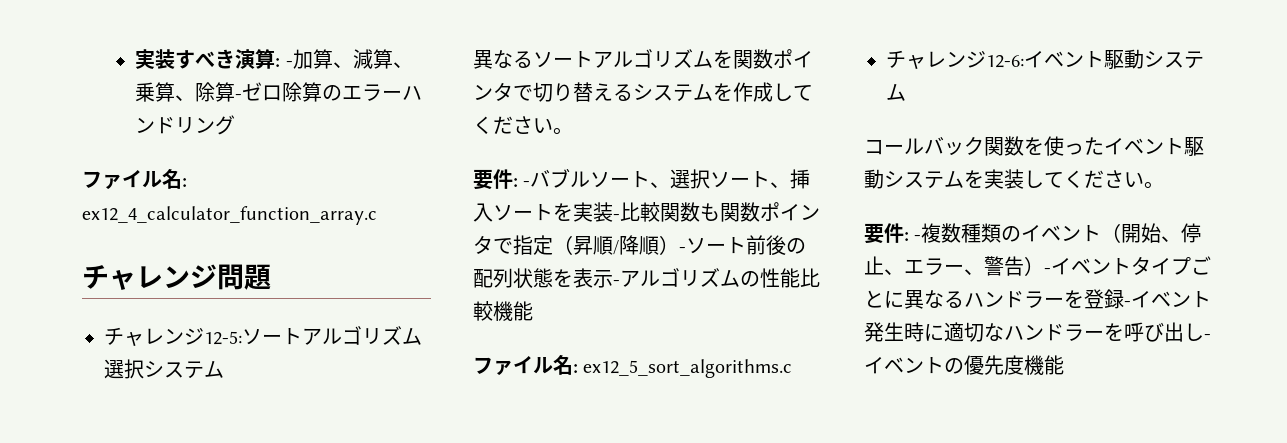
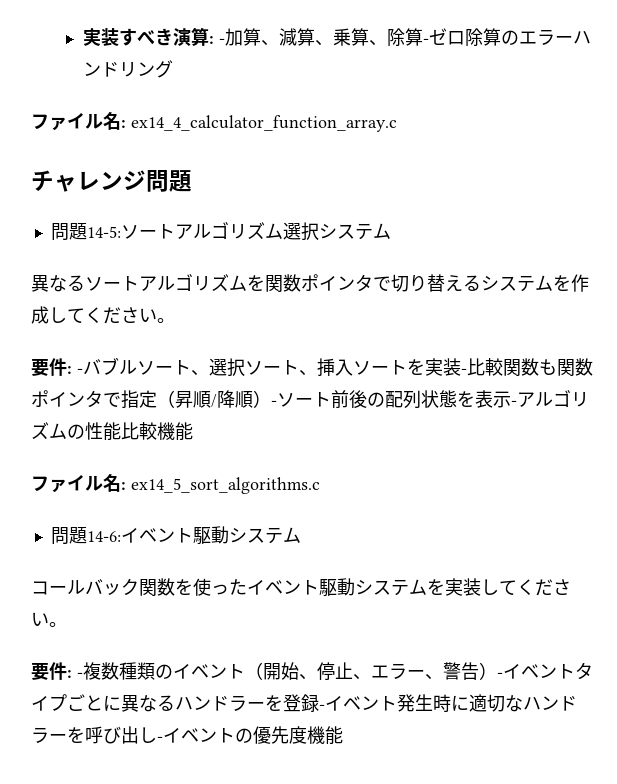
- ファイル名: ex12_4_calculator_function_array.c
+ ファイル名: ex14_4_calculator_function_array.c
- チャレンジ12-5:ソートアルゴリズム選択システム
+ 問題14-5:ソートアルゴリズム選択システム
- ファイル名: ex12_5_sort_algorithms.c
- チャレンジ12-6:イベント駆動システム
+ ファイル名: ex14_5_sort_algorithms.c
+ 問題14-6:イベント駆動システム

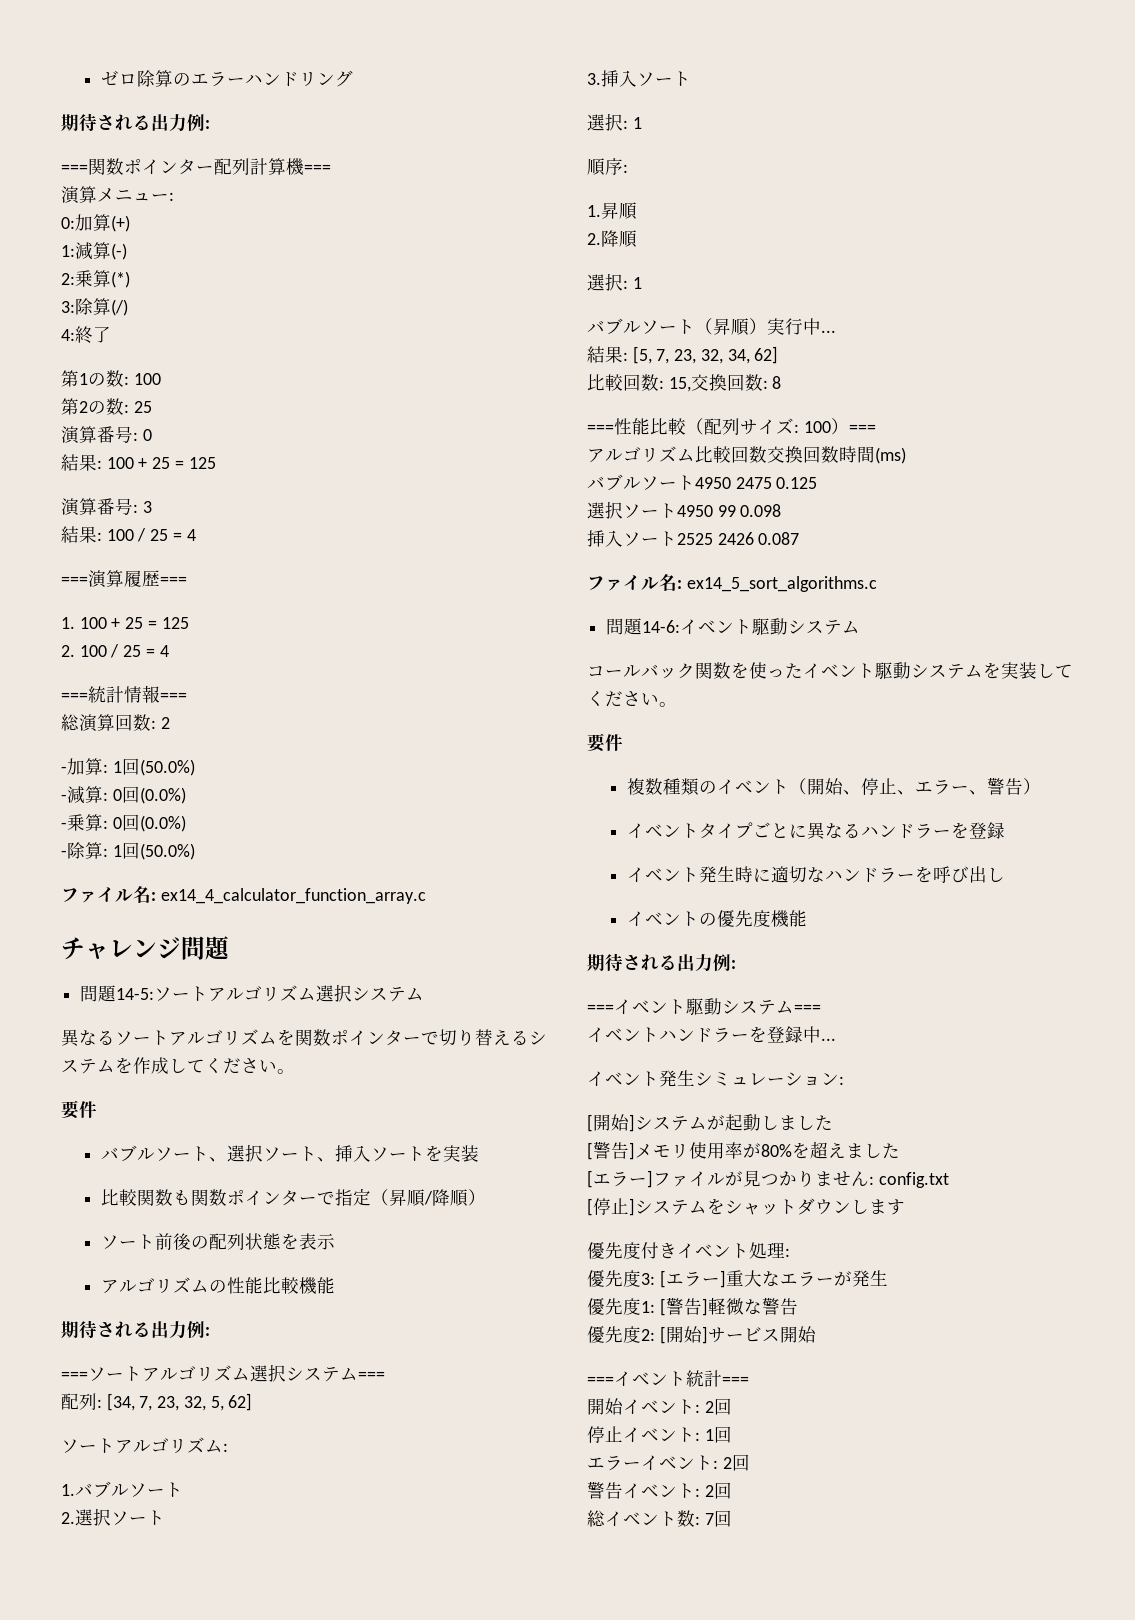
- 実装すべき演算: -加算、減算、乗算、除算-ゼロ除算のエラーハンドリング
+ ゼロ除算のエラーハンドリング
+ 期待される出力例:
+ ===関数ポインター配列計算機===
+ 演算メニュー:
+ 0:加算(+)
+ 1:減算(-)
+ 2:乗算(*)
+ 3:除算(/)
+ 4:終了
+ 第1の数: 100
+ 第2の数: 25
+ 演算番号: 0
+ 結果: 100 + 25 = 125
+ 演算番号: 3
+ 結果: 100 / 25 = 4
+ ===演算履歴===
+ 1. 100 + 25 = 125
+ 2. 100 / 25 = 4
+ ===統計情報===
+ 総演算回数: 2
+ -加算: 1回(50.0%)
+ -減算: 0回(0.0%)
+ -乗算: 0回(0.0%)
+ -除算: 1回(50.0%)
- 異なるソートアルゴリズムを関数ポインタで切り替えるシステムを作成してください。
- 要件: -バブルソート、選択ソート、挿入ソートを実装-比較関数も関数ポインタで指定（昇順/降順）-ソート前後の配列状態を表示-アルゴリズムの性能比較機能
+ 異なるソートアルゴリズムを関数ポインターで切り替えるシステムを作成してください。
+ 要件
+ バブルソート、選択ソート、挿入ソートを実装
+ 比較関数も関数ポインターで指定（昇順/降順）
+ ソート前後の配列状態を表示
+ アルゴリズムの性能比較機能
+ 期待される出力例:
+ ===ソートアルゴリズム選択システム===
+ 配列: [34, 7, 23, 32, 5, 62]
+ ソートアルゴリズム:
+ 1.バブルソート
+ 2.選択ソート
+ 3.挿入ソート
+ 選択: 1
+ 順序:
+ 1.昇順
+ 2.降順
+ 選択: 1
+ バブルソート（昇順）実行中...
+ 結果: [5, 7, 23, 32, 34, 62]
+ 比較回数: 15,交換回数: 8
+ ===性能比較（配列サイズ: 100）===
+ アルゴリズム比較回数交換回数時間(ms)
+ バブルソート4950 2475 0.125
+ 選択ソート4950 99 0.098
+ 挿入ソート2525 2426 0.087
  コールバック関数を使ったイベント駆動システムを実装してください。
- 要件: -複数種類のイベント（開始、停止、エラー、警告）-イベントタイプごとに異なるハンドラーを登録-イベント発生時に適切なハンドラーを呼び出し-イベントの優先度機能
+ 要件
+ 複数種類のイベント（開始、停止、エラー、警告）
+ イベントタイプごとに異なるハンドラーを登録
+ イベント発生時に適切なハンドラーを呼び出し
+ イベントの優先度機能
+ 期待される出力例:
+ ===イベント駆動システム===
+ イベントハンドラーを登録中...
+ イベント発生シミュレーション:
+ [開始]システムが起動しました
+ [警告]メモリ使用率が80%を超えました
+ [エラー]ファイルが見つかりません: config.txt
+ [停止]システムをシャットダウンします
+ 優先度付きイベント処理:
+ 優先度3: [エラー]重大なエラーが発生
+ 優先度1: [警告]軽微な警告
+ 優先度2: [開始]サービス開始
+ ===イベント統計===
+ 開始イベント: 2回
+ 停止イベント: 1回
+ エラーイベント: 2回
+ 警告イベント: 2回
+ 総イベント数: 7回

